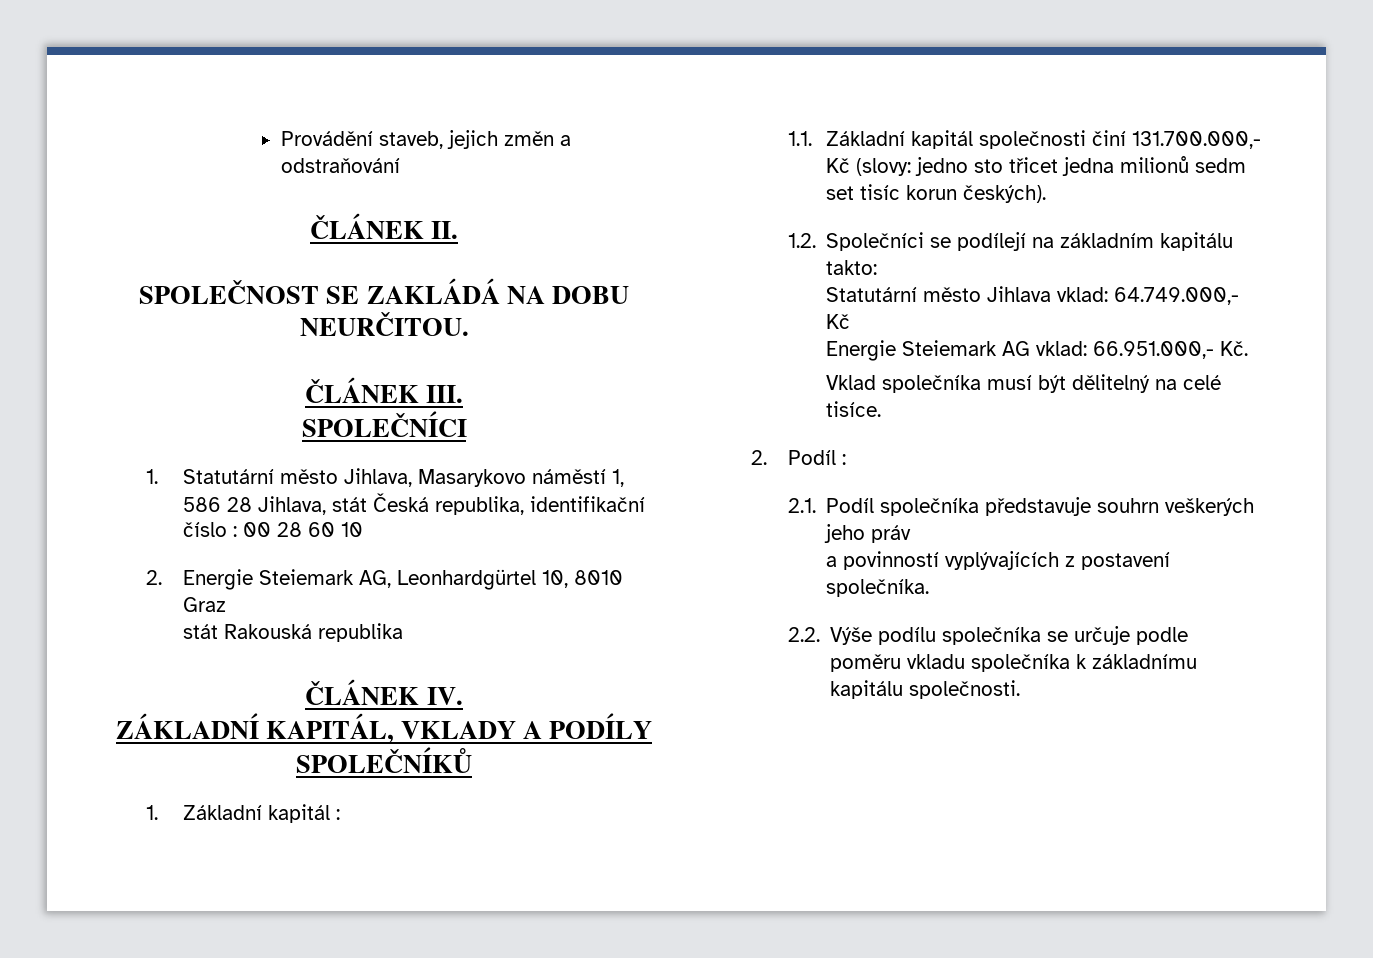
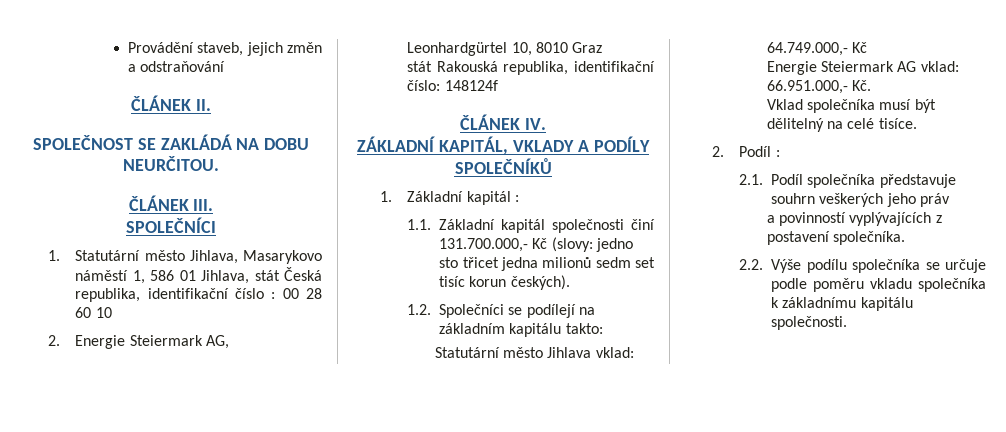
- 1. Statutární město Jihlava, Masarykovo náměstí 1, 586 28 Jihlava, stát Česká republika, identifikační číslo : 00 28 60 10
+ 1. Statutární město Jihlava, Masarykovo náměstí 1, 586 01 Jihlava, stát Česká republika, identifikační číslo : 00 28 60 10
- 2. Energie Steiemark AG, Leonhardgürtel 10, 8010 Graz
+ 2. Energie Steiermark AG, Leonhardgürtel 10, 8010 Graz
- stát Rakouská republika
+ stát Rakouská republika, identifikační číslo: 148124f
- Energie Steiemark AG vklad: 66.951.000,- Kč.
+ Energie Steiermark AG vklad: 66.951.000,- Kč.

